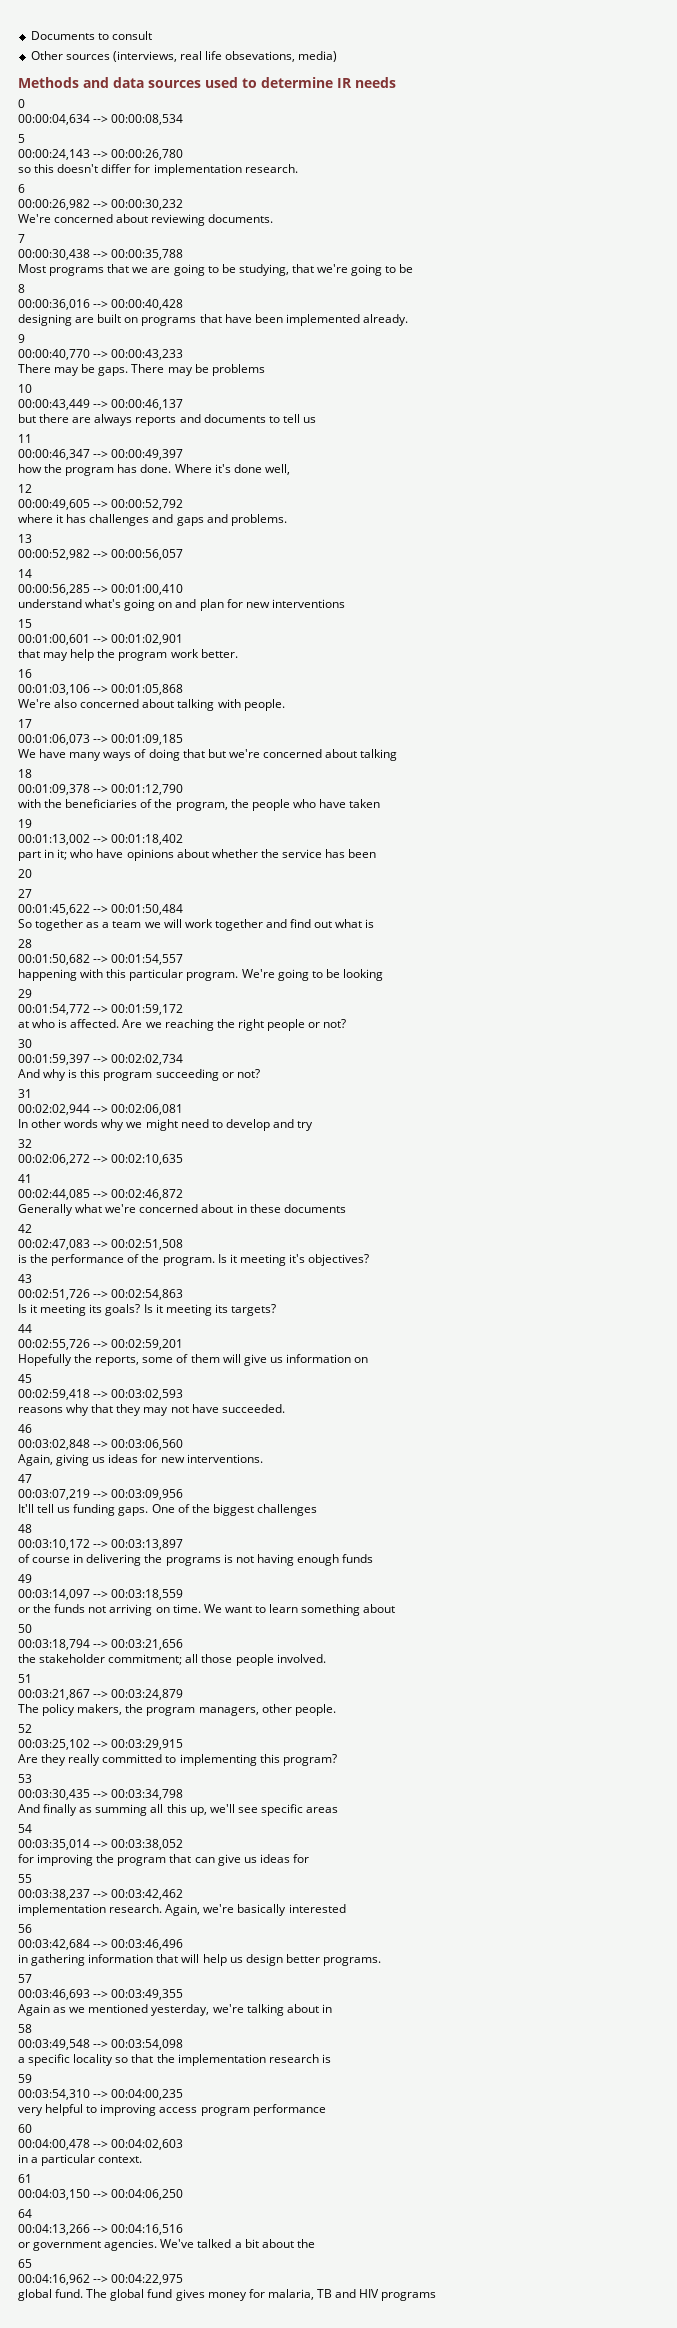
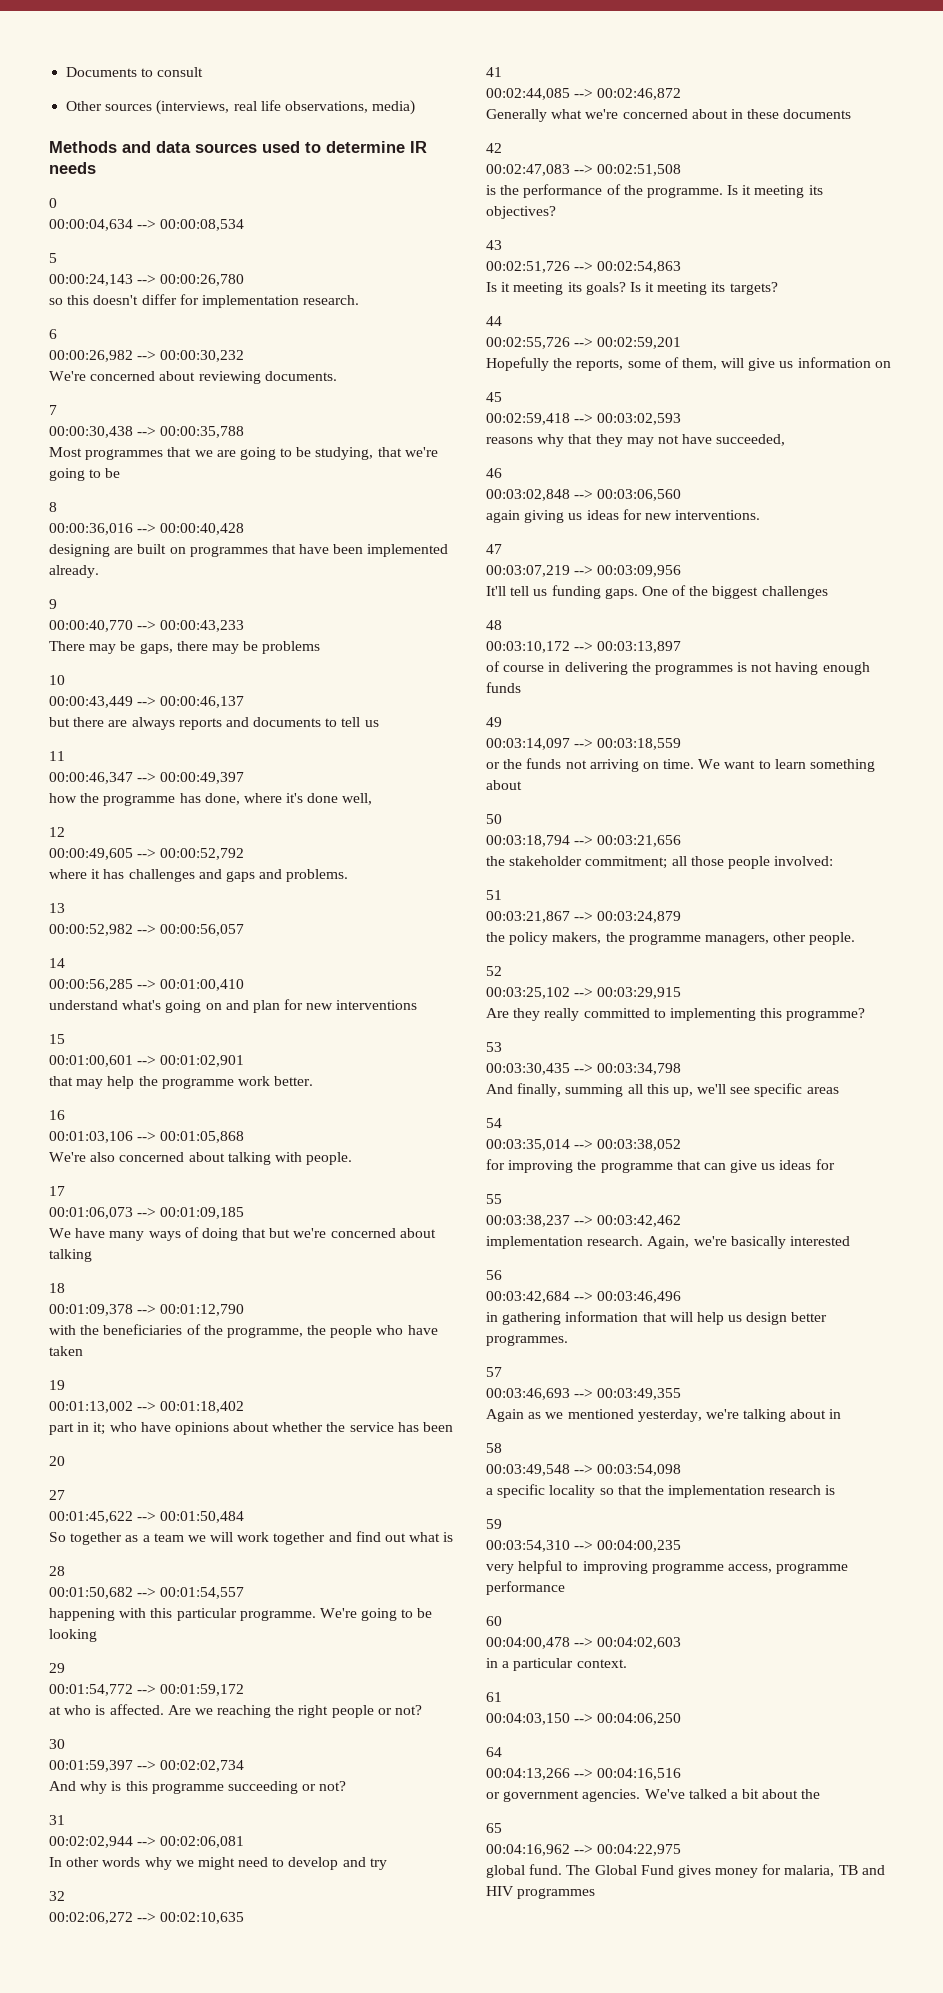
- Other sources (interviews, real life obsevations, media)
+ Other sources (interviews, real life observations, media)
- Most programs that we are going to be studying, that we're going to be
+ Most programmes that we are going to be studying, that we're going to be
- designing are built on programs that have been implemented already.
+ designing are built on programmes that have been implemented already.
- There may be gaps. There may be problems
+ There may be gaps, there may be problems
- how the program has done. Where it's done well,
+ how the programme has done, where it's done well,
- that may help the program work better.
+ that may help the programme work better.
- with the beneficiaries of the program, the people who have taken
+ with the beneficiaries of the programme, the people who have taken
- happening with this particular program.
+ happening with this particular programme.
- And why is this program succeeding or not?
+ And why is this programme succeeding or not?
- is the performance of the program. Is it meeting it's objectives?
+ is the performance of the programme. Is it meeting its objectives?
- Hopefully the reports, some of them will give us information on
+ Hopefully the reports, some of them, will give us information on
- reasons why that they may not have succeeded.
+ reasons why that they may not have succeeded,
- Again, giving us ideas for new interventions.
+ again giving us ideas for new interventions.
- of course in delivering the programs is not having enough funds
+ of course in delivering the programmes is not having enough funds
- the stakeholder commitment; all those people involved.
+ the stakeholder commitment; all those people involved:
- The policy makers, the program managers, other people.
+ the policy makers, the programme managers, other people.
- Are they really committed to implementing this program?
+ Are they really committed to implementing this programme?
- And finally as summing all this up, we'll see specific areas
+ And finally, summing all this up, we'll see specific areas
- for improving the program that can give us ideas for
+ for improving the programme that can give us ideas for
- in gathering information that will help us design better programs.
+ in gathering information that will help us design better programmes.
- very helpful to improving access program performance
+ very helpful to improving programme access, programme performance
- The global fund gives money for malaria, TB and HIV programs
+ The Global Fund gives money for malaria, TB and HIV programmes

